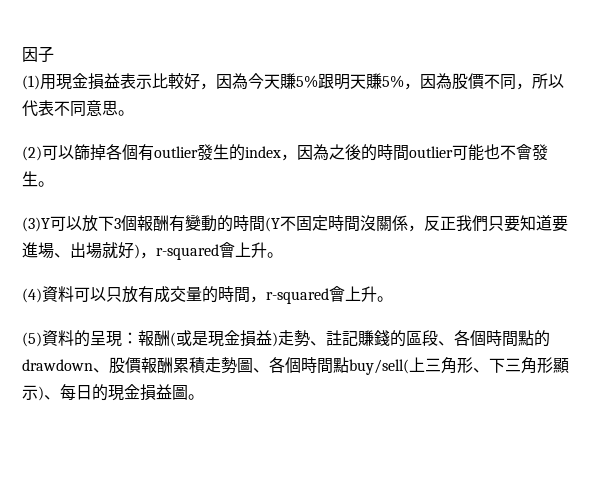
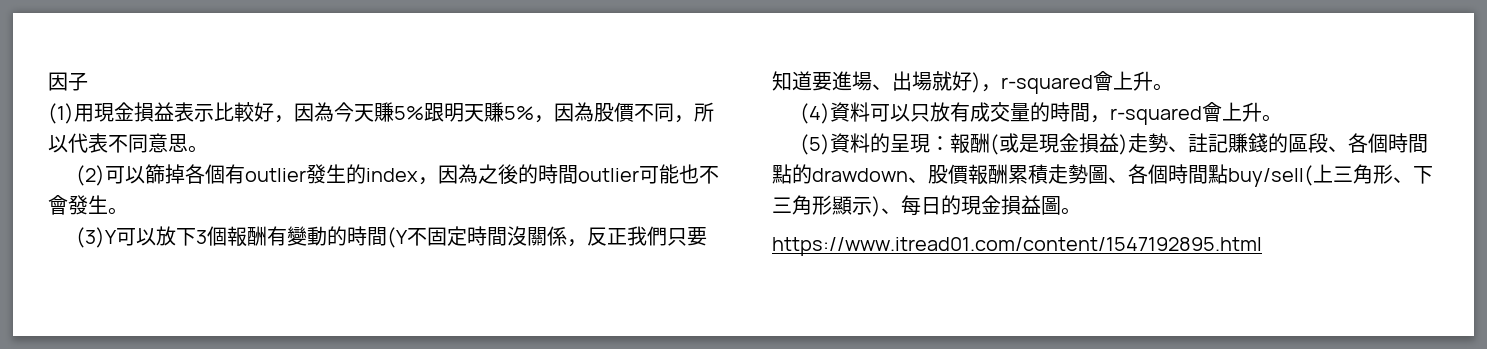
+ https://www.itread01.com/content/1547192895.html

